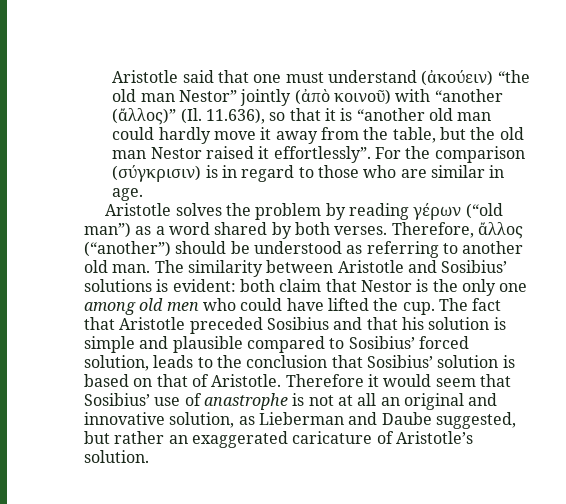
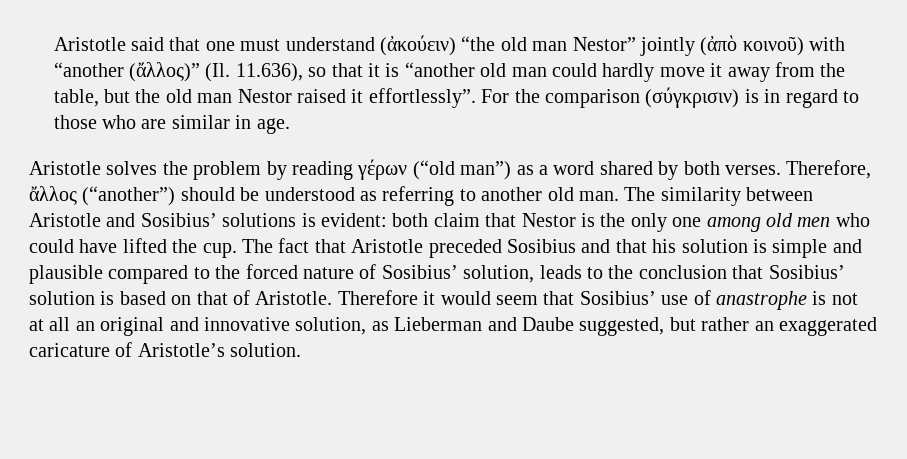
- The fact that Aristotle preceded Sosibius and that his solution is simple and plausible compared to Sosibius’ forced solution, leads to the conclusion that Sosibius’ solution is based on that of Aristotle.
+ The fact that Aristotle preceded Sosibius and that his solution is simple and plausible compared to the forced nature of Sosibius’ solution, leads to the conclusion that Sosibius’ solution is based on that of Aristotle.

